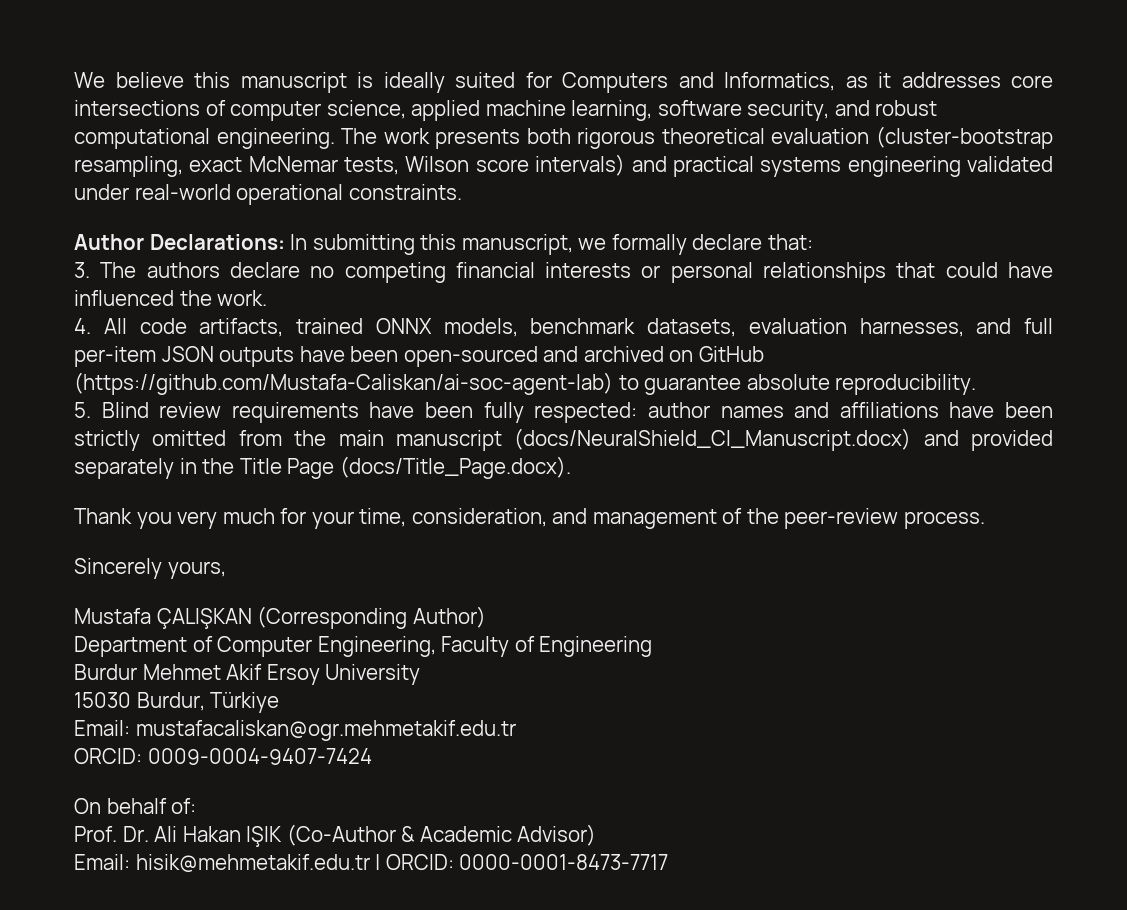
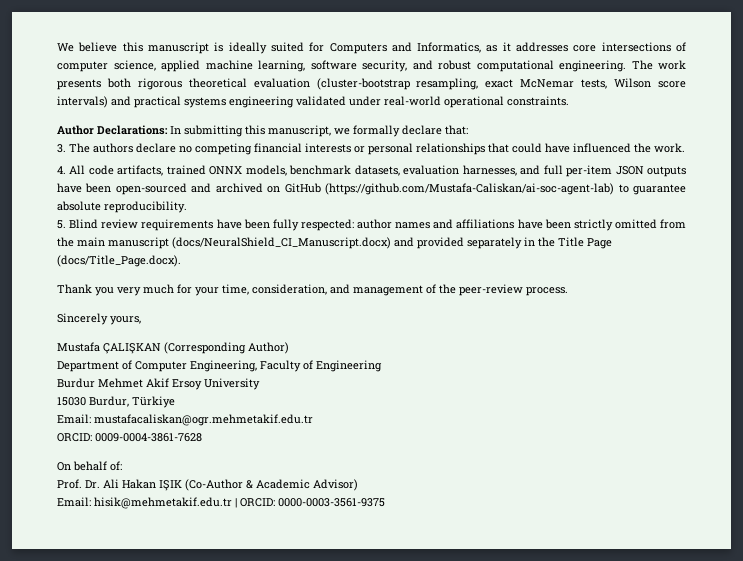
- ORCID: 0009-0004-9407-7424
+ ORCID: 0009-0004-3861-7628
- Email: hisik@mehmetakif.edu.tr | ORCID: 0000-0001-8473-7717
+ Email: hisik@mehmetakif.edu.tr | ORCID: 0000-0003-3561-9375

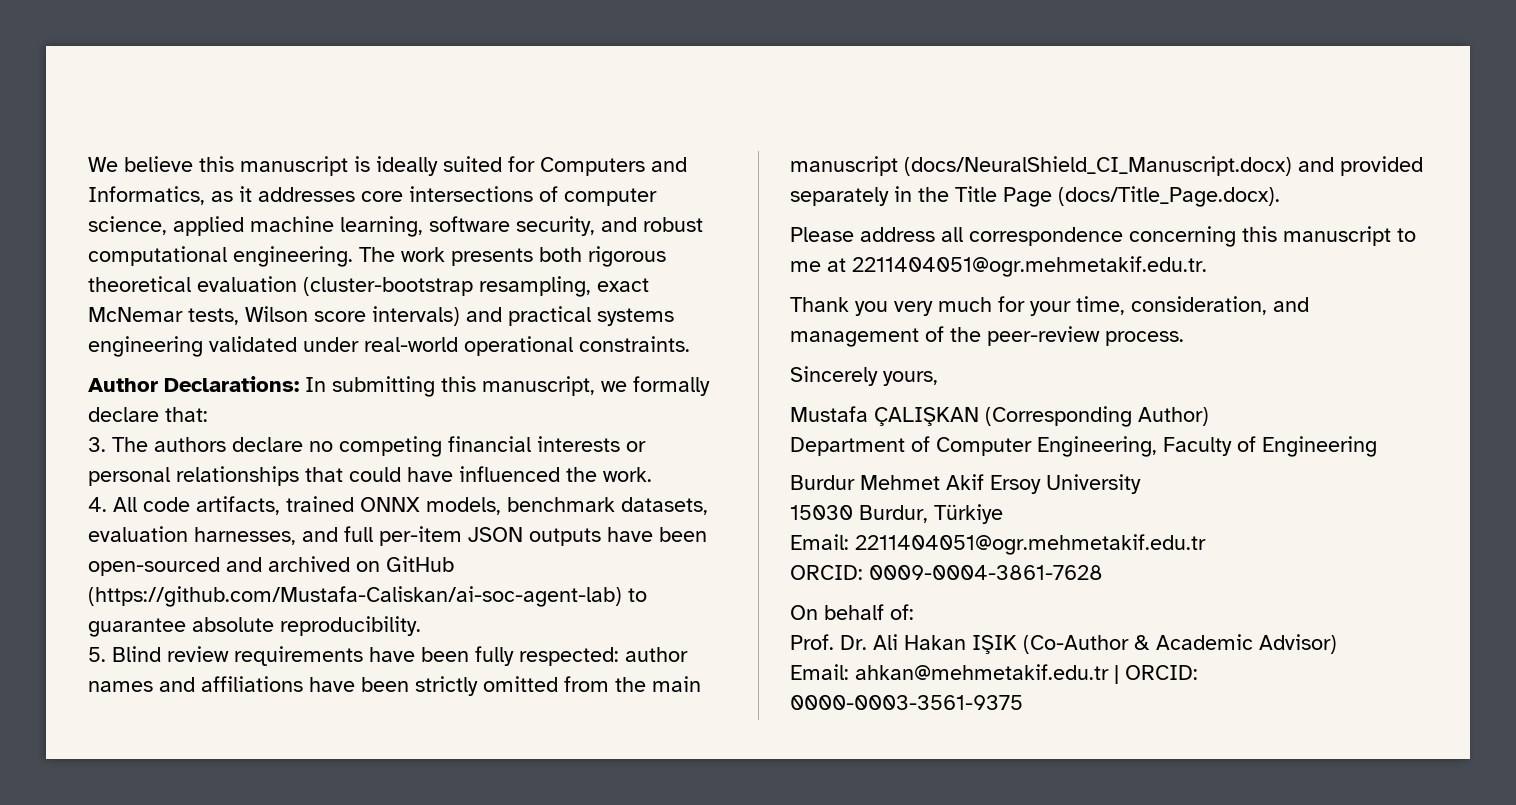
+ Please address all correspondence concerning this manuscript to me at 2211404051@ogr.mehmetakif.edu.tr.
- Email: mustafacaliskan@ogr.mehmetakif.edu.tr
+ Email: 2211404051@ogr.mehmetakif.edu.tr
- Email: hisik@mehmetakif.edu.tr | ORCID: 0000-0003-3561-9375
+ Email: ahkan@mehmetakif.edu.tr | ORCID: 0000-0003-3561-9375

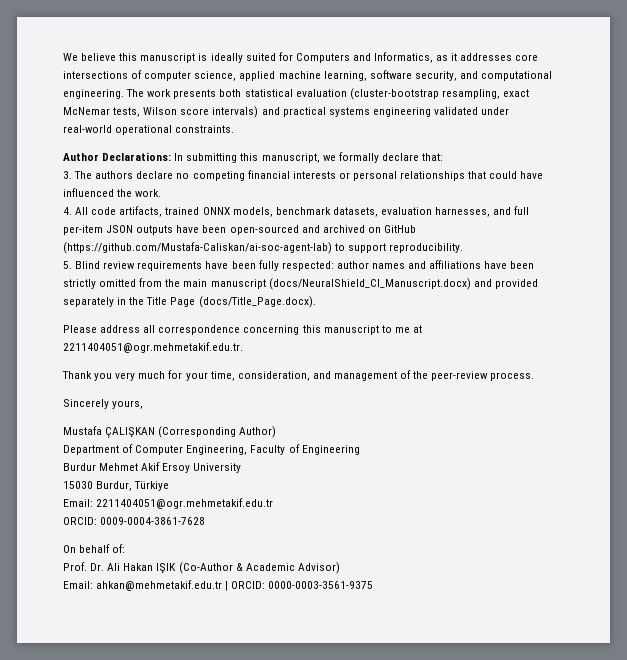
- We believe this manuscript is ideally suited for Computers and Informatics, as it addresses core intersections of computer science, applied machine learning, software security, and robust computational engineering.
+ We believe this manuscript is ideally suited for Computers and Informatics, as it addresses core intersections of computer science, applied machine learning, software security, and computational engineering.
- The work presents both rigorous theoretical evaluation (cluster-bootstrap resampling, exact McNemar tests, Wilson score intervals) and practical systems engineering validated under real-world operational constraints.
+ The work presents both statistical evaluation (cluster-bootstrap resampling, exact McNemar tests, Wilson score intervals) and practical systems engineering validated under real-world operational constraints.
- 4. All code artifacts, trained ONNX models, benchmark datasets, evaluation harnesses, and full per-item JSON outputs have been open-sourced and archived on GitHub (https://github.com/Mustafa-Caliskan/ai-soc-agent-lab) to guarantee absolute reproducibility.
+ 4. All code artifacts, trained ONNX models, benchmark datasets, evaluation harnesses, and full per-item JSON outputs have been open-sourced and archived on GitHub (https://github.com/Mustafa-Caliskan/ai-soc-agent-lab) to support reproducibility.

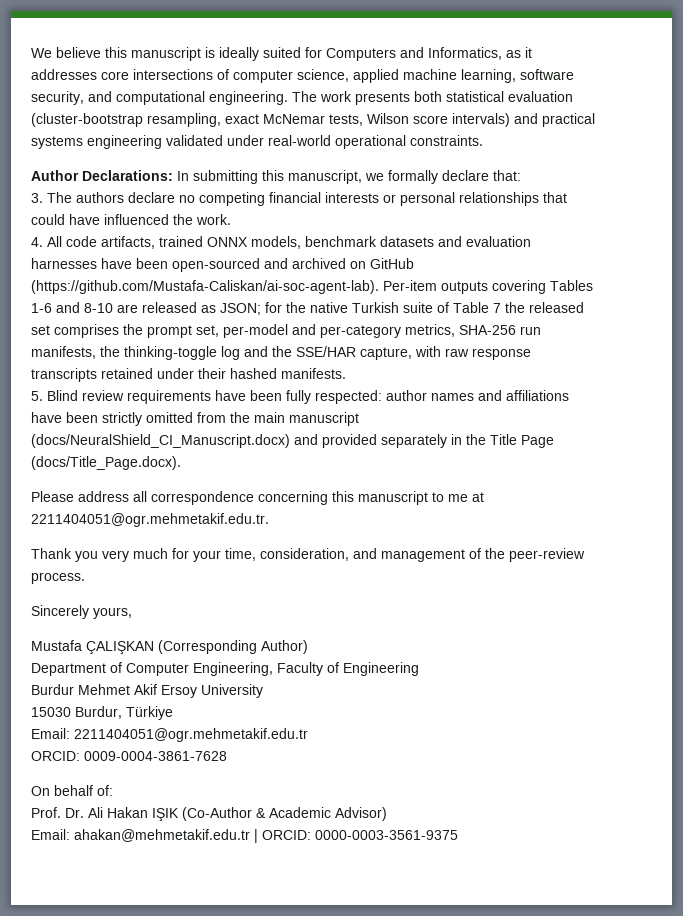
- 4. All code artifacts, trained ONNX models, benchmark datasets, evaluation harnesses, and full per-item JSON outputs have been open-sourced and archived on GitHub (https://github.com/Mustafa-Caliskan/ai-soc-agent-lab) to support reproducibility.
+ 4. All code artifacts, trained ONNX models, benchmark datasets and evaluation harnesses have been open-sourced and archived on GitHub (https://github.com/Mustafa-Caliskan/ai-soc-agent-lab). Per-item outputs covering Tables 1-6 and 8-10 are released as JSON; for the native Turkish suite of Table 7 the released set comprises the prompt set, per-model and per-category metrics, SHA-256 run manifests, the thinking-toggle log and the SSE/HAR capture, with raw response transcripts retained under their hashed manifests.
- Email: ahkan@mehmetakif.edu.tr | ORCID: 0000-0003-3561-9375
+ Email: ahakan@mehmetakif.edu.tr | ORCID: 0000-0003-3561-9375

